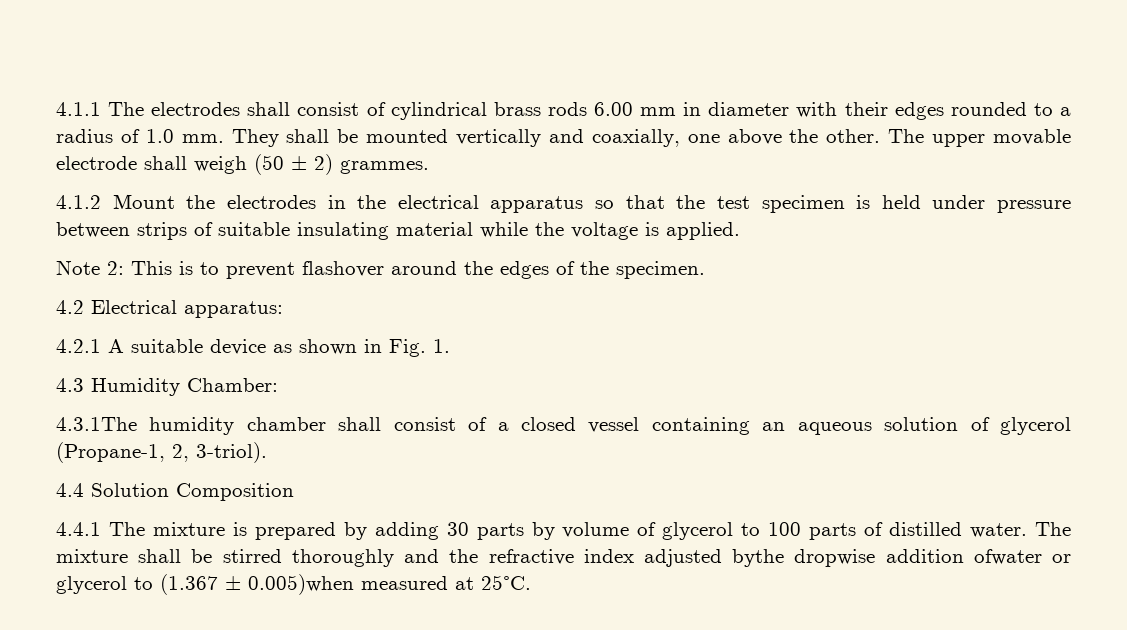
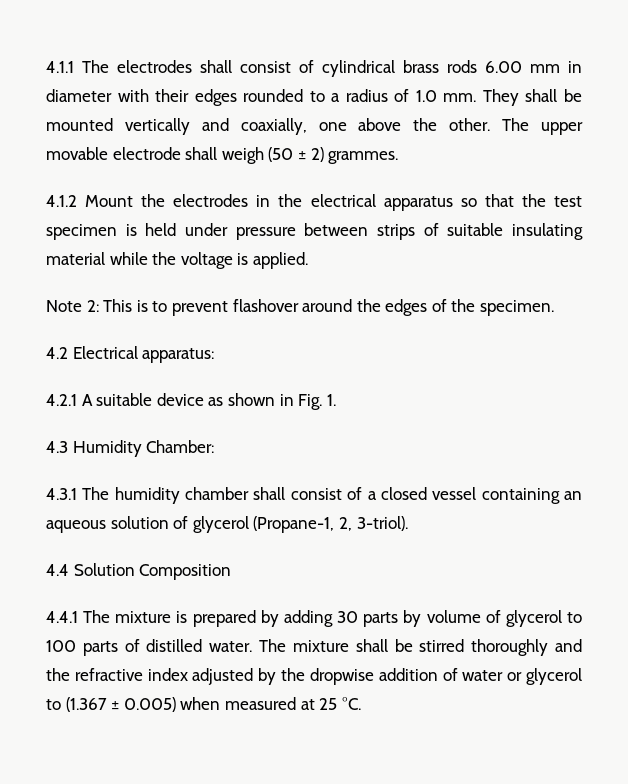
- 4.3.1The humidity chamber shall consist of a closed vessel containing an aqueous solution of glycerol (Propane-1, 2, 3-triol).
+ 4.3.1 The humidity chamber shall consist of a closed vessel containing an aqueous solution of glycerol (Propane-1, 2, 3-triol).
- The mixture shall be stirred thoroughly and the refractive index adjusted bythe dropwise addition ofwater or glycerol to (1.367 ± 0.005)when measured at 25°C.
+ The mixture shall be stirred thoroughly and the refractive index adjusted by the dropwise addition of water or glycerol to (1.367 ± 0.005) when measured at 25 °C.

